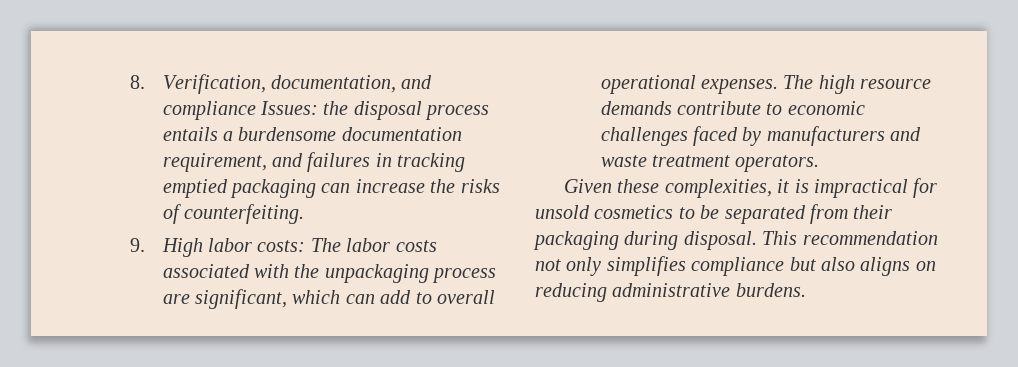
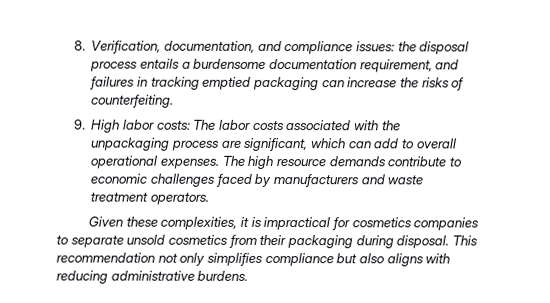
- 8. Verification, documentation, and compliance Issues: the disposal process entails a burdensome documentation requirement, and failures in tracking emptied packaging can increase the risks of counterfeiting.
+ 8. Verification, documentation, and compliance issues: the disposal process entails a burdensome documentation requirement, and failures in tracking emptied packaging can increase the risks of counterfeiting.
- Given these complexities, it is impractical for unsold cosmetics to be separated from their packaging during disposal.
+ Given these complexities, it is impractical for cosmetics companies to separate unsold cosmetics from their packaging during disposal.
- This recommendation not only simplifies compliance but also aligns on reducing administrative burdens.
+ This recommendation not only simplifies compliance but also aligns with reducing administrative burdens.

